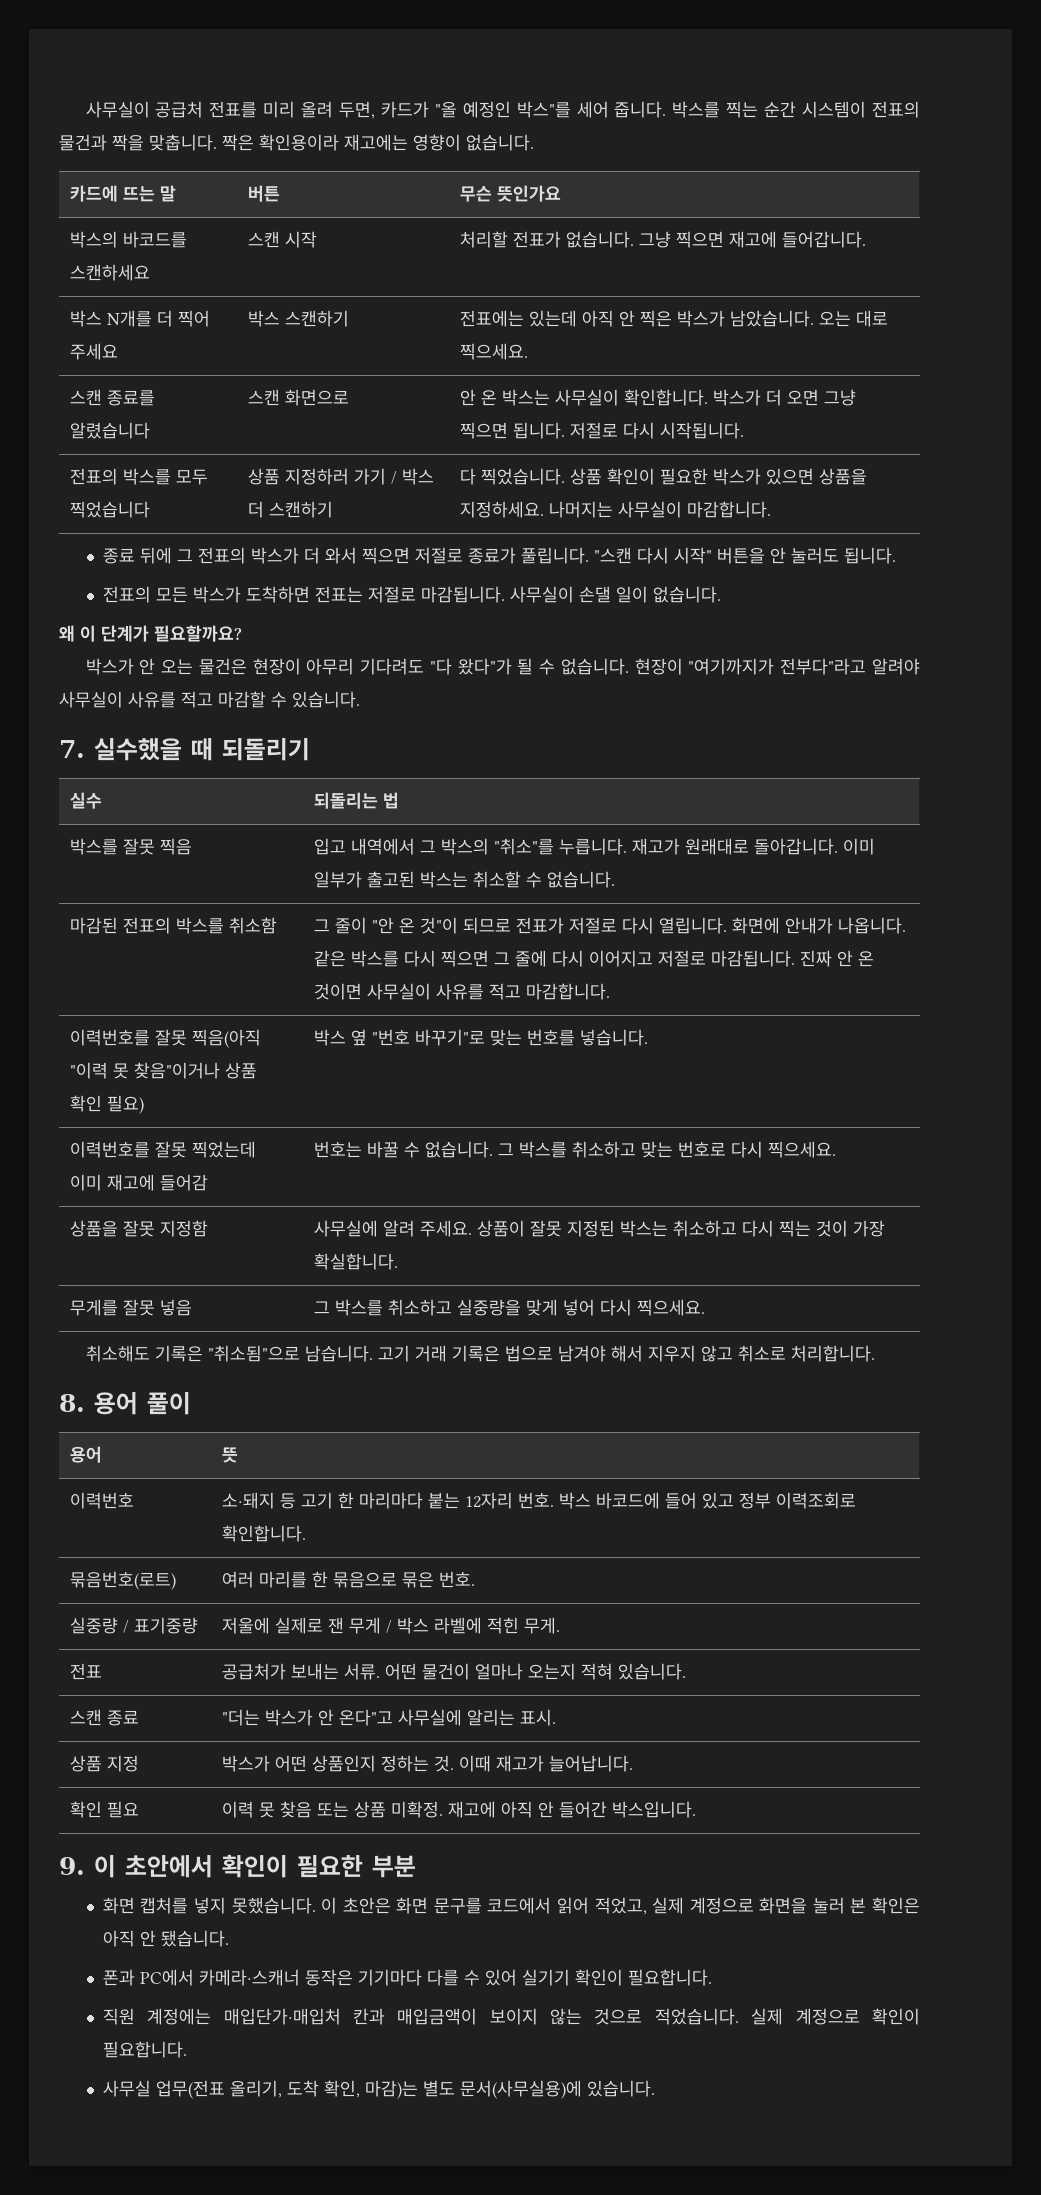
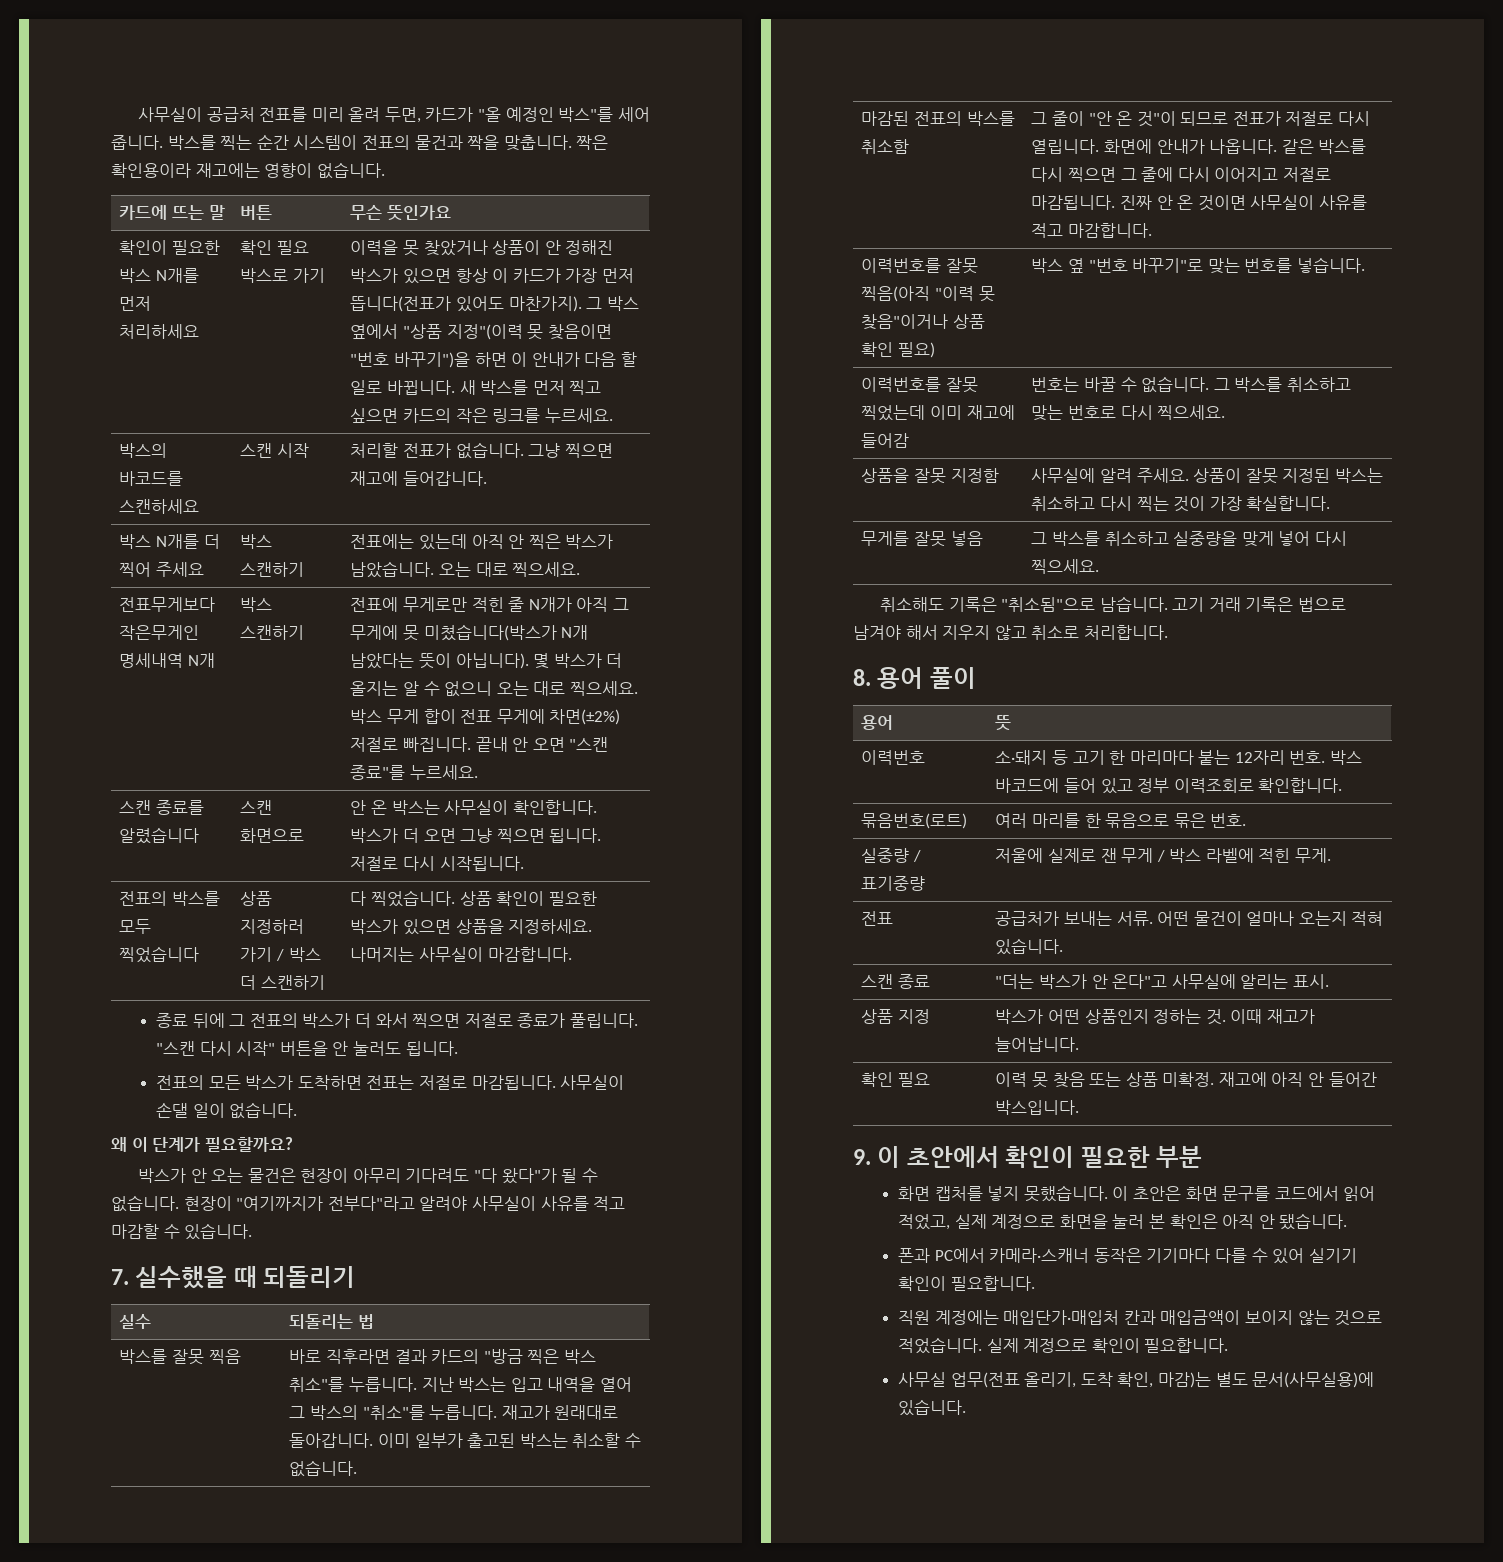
+ 확인이 필요한 박스 N개를 먼저 처리하세요 | 확인 필요 박스로 가기 | 이력을 못 찾았거나 상품이 안 정해진 박스가 있으면 항상 이 카드가 가장 먼저 뜹니다(전표가 있어도 마찬가지). 그 박스 옆에서 "상품 지정"(이력 못 찾음이면 "번호 바꾸기")을 하면 이 안내가 다음 할 일로 바뀝니다. 새 박스를 먼저 찍고 싶으면 카드의 작은 링크를 누르세요.
+ 전표무게보다 작은무게인 명세내역 N개 | 박스 스캔하기 | 전표에 무게로만 적힌 줄 N개가 아직 그 무게에 못 미쳤습니다(박스가 N개 남았다는 뜻이 아닙니다). 몇 박스가 더 올지는 알 수 없으니 오는 대로 찍으세요. 박스 무게 합이 전표 무게에 차면(±2%) 저절로 빠집니다. 끝내 안 오면 "스캔 종료"를 누르세요.
- 박스를 잘못 찍음 | 입고 내역에서 그 박스의 "취소"를 누릅니다. 재고가 원래대로 돌아갑니다. 이미 일부가 출고된 박스는 취소할 수 없습니다.
+ 박스를 잘못 찍음 | 바로 직후라면 결과 카드의 "방금 찍은 박스 취소"를 누릅니다. 지난 박스는 입고 내역을 열어 그 박스의 "취소"를 누릅니다. 재고가 원래대로 돌아갑니다. 이미 일부가 출고된 박스는 취소할 수 없습니다.

